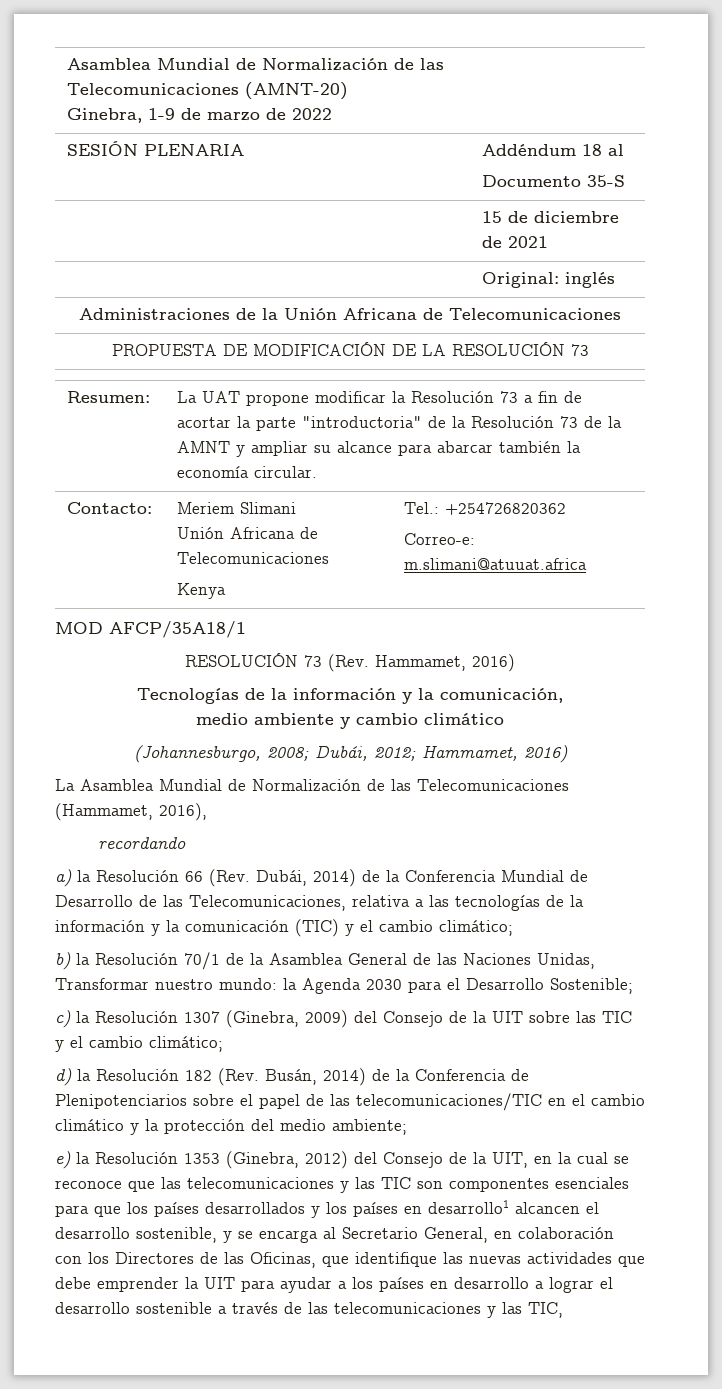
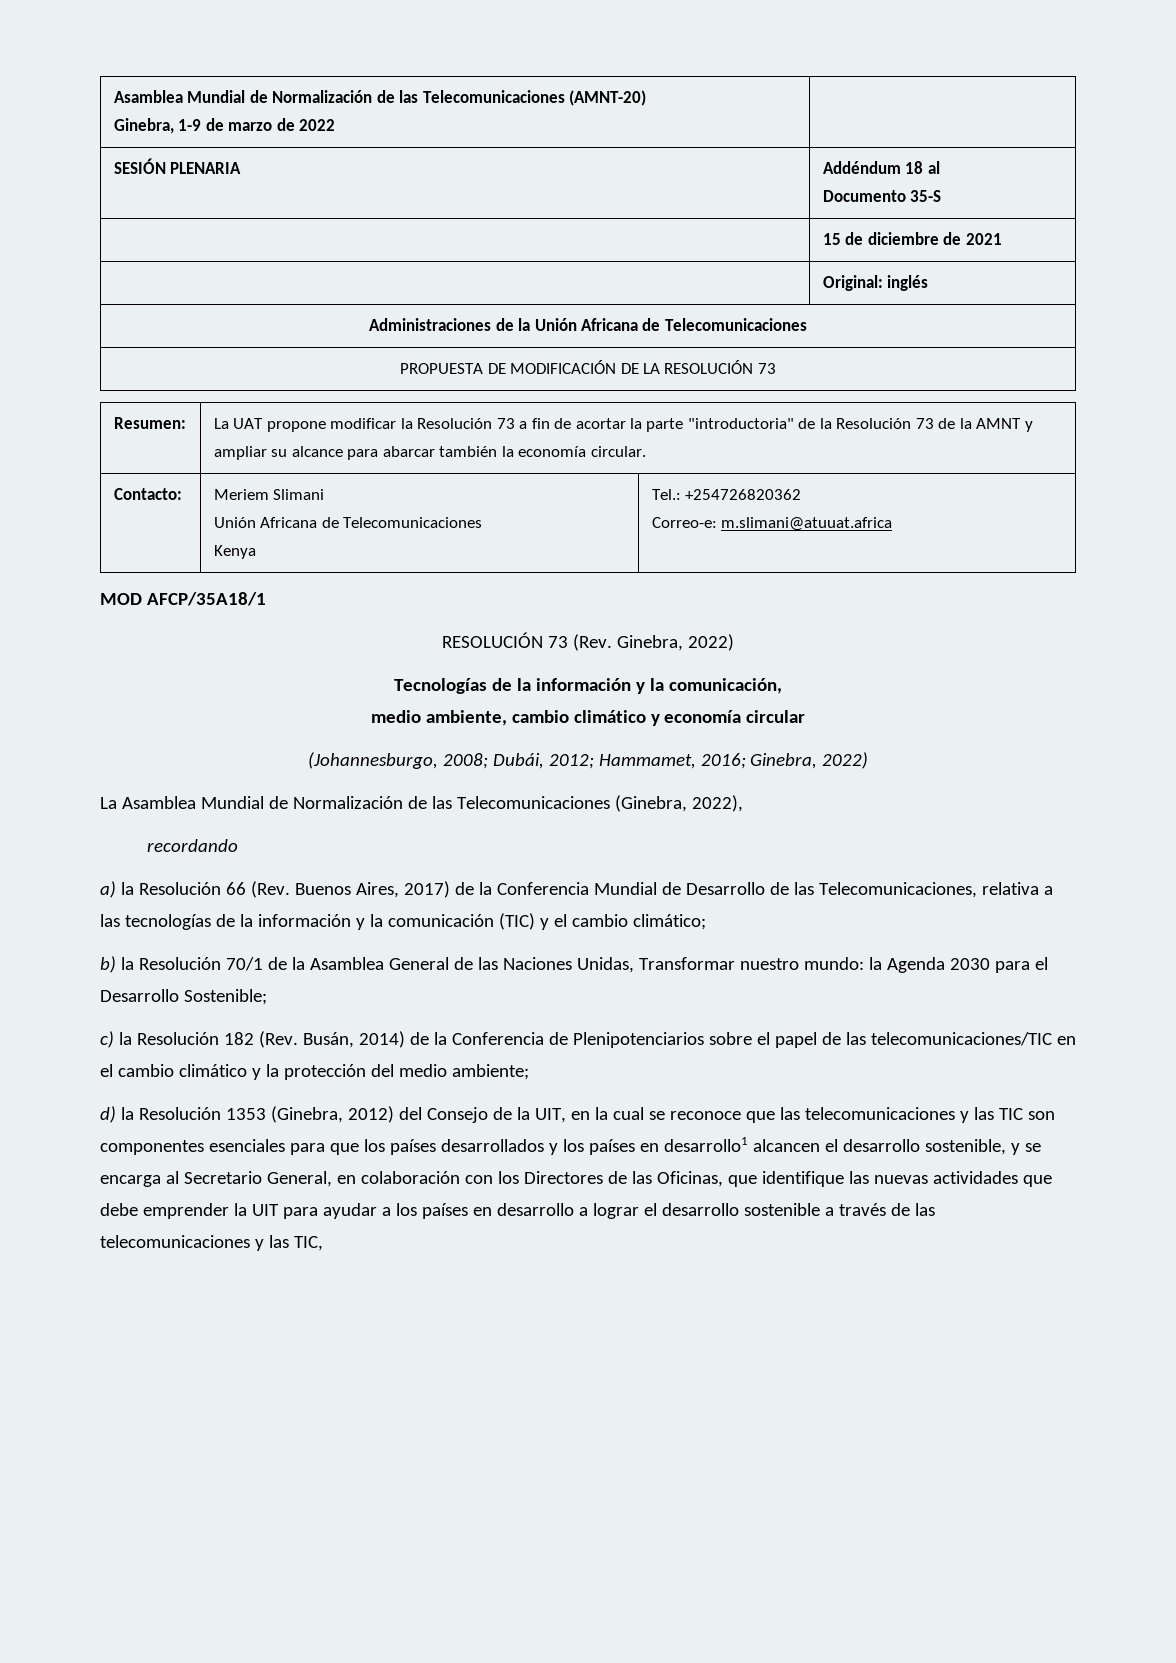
- RESOLUCIÓN 73 (Rev. Hammamet, 2016)
+ RESOLUCIÓN 73 (Rev. Ginebra, 2022)
- medio ambiente y cambio climático
+ medio ambiente, cambio climático y economía circular
- (Johannesburgo, 2008; Dubái, 2012; Hammamet, 2016)
+ (Johannesburgo, 2008; Dubái, 2012; Hammamet, 2016; Ginebra, 2022)
- La Asamblea Mundial de Normalización de las Telecomunicaciones (Hammamet, 2016),
+ La Asamblea Mundial de Normalización de las Telecomunicaciones (Ginebra, 2022),
- a) la Resolución 66 (Rev. Dubái, 2014) de la Conferencia Mundial de Desarrollo de las Telecomunicaciones, relativa a las tecnologías de la información y la comunicación (TIC) y el cambio climático;
+ a) la Resolución 66 (Rev. Buenos Aires, 2017) de la Conferencia Mundial de Desarrollo de las Telecomunicaciones, relativa a las tecnologías de la información y la comunicación (TIC) y el cambio climático;
- c) la Resolución 1307 (Ginebra, 2009) del Consejo de la UIT sobre las TIC y el cambio climático;
- d) la Resolución 182 (Rev. Busán, 2014) de la Conferencia de Plenipotenciarios sobre el papel de las telecomunicaciones/TIC en el cambio climático y la protección del medio ambiente;
+ c) la Resolución 182 (Rev. Busán, 2014) de la Conferencia de Plenipotenciarios sobre el papel de las telecomunicaciones/TIC en el cambio climático y la protección del medio ambiente;
- e) la Resolución 1353 (Ginebra, 2012) del Consejo de la UIT, en la cual se reconoce que las telecomunicaciones y las TIC son componentes esenciales para que los países desarrollados y los países en desarrollo1 alcancen el desarrollo sostenible, y se encarga al Secretario General, en colaboración con los Directores de las Oficinas, que identifique las nuevas actividades que debe emprender la UIT para ayudar a los países en desarrollo a lograr el desarrollo sostenible a través de las telecomunicaciones y las TIC,
+ d) la Resolución 1353 (Ginebra, 2012) del Consejo de la UIT, en la cual se reconoce que las telecomunicaciones y las TIC son componentes esenciales para que los países desarrollados y los países en desarrollo1 alcancen el desarrollo sostenible, y se encarga al Secretario General, en colaboración con los Directores de las Oficinas, que identifique las nuevas actividades que debe emprender la UIT para ayudar a los países en desarrollo a lograr el desarrollo sostenible a través de las telecomunicaciones y las TIC,

